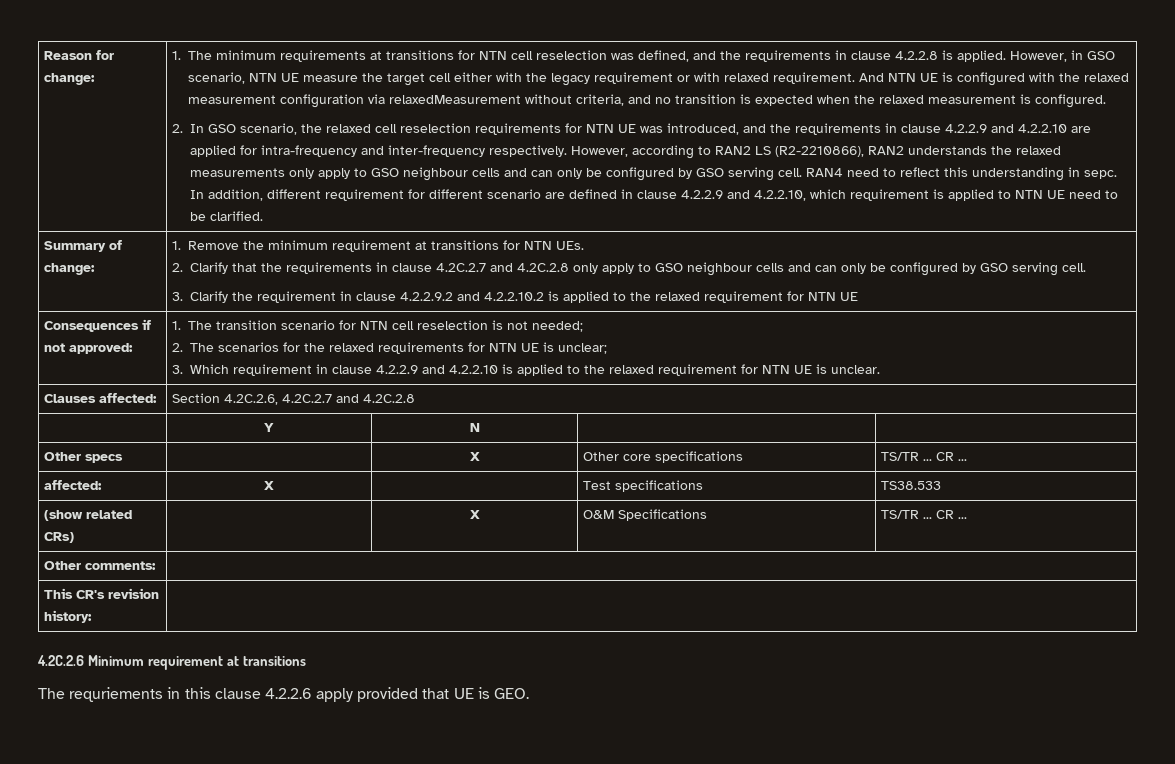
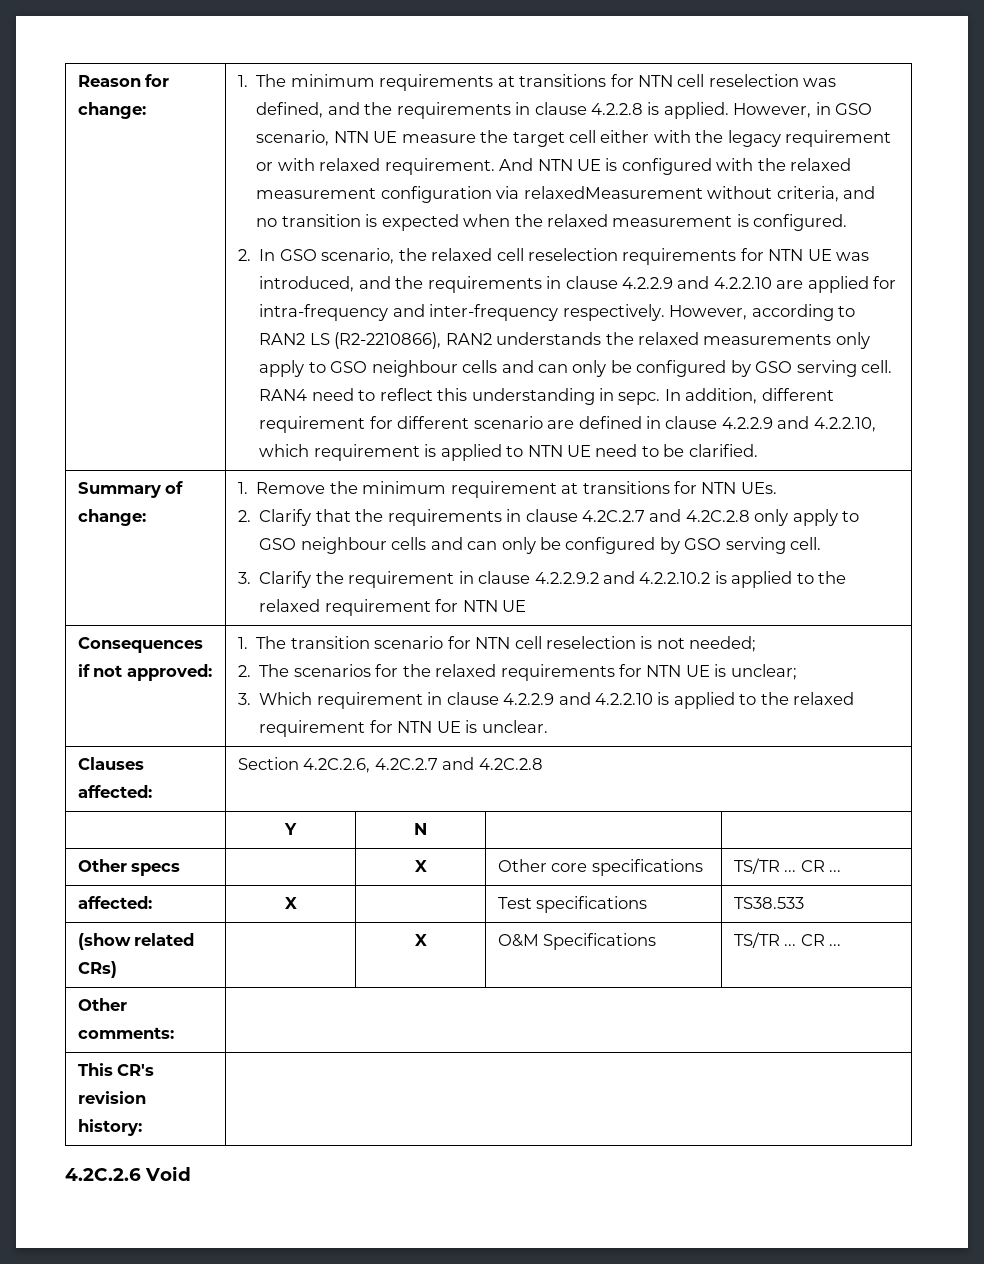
- 4.2C.2.6 Minimum requirement at transitions
- The requriements in this clause 4.2.2.6 apply provided that UE is GEO.
+ 4.2C.2.6 Void

